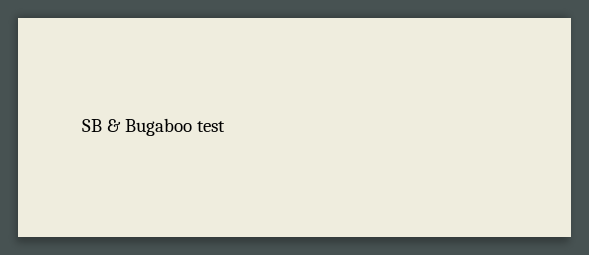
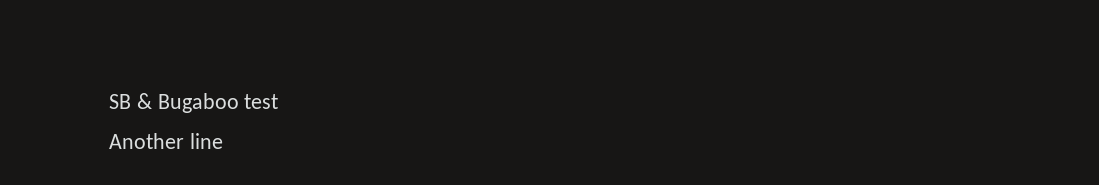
+ Another line

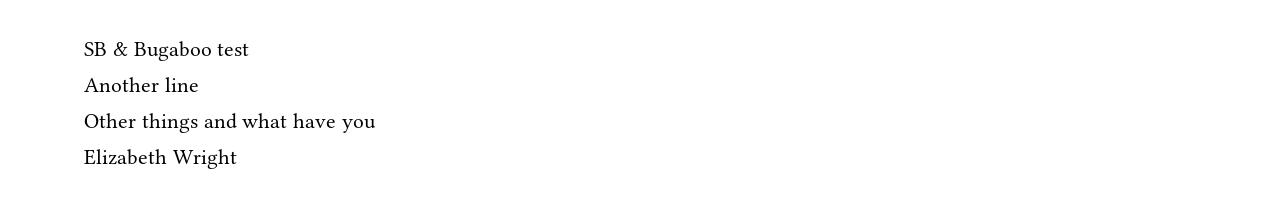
+ Other things and what have you
+ Elizabeth Wright

